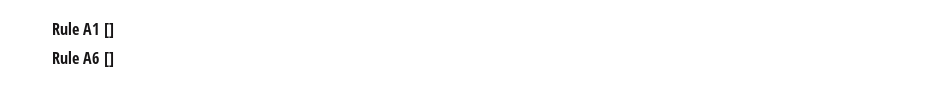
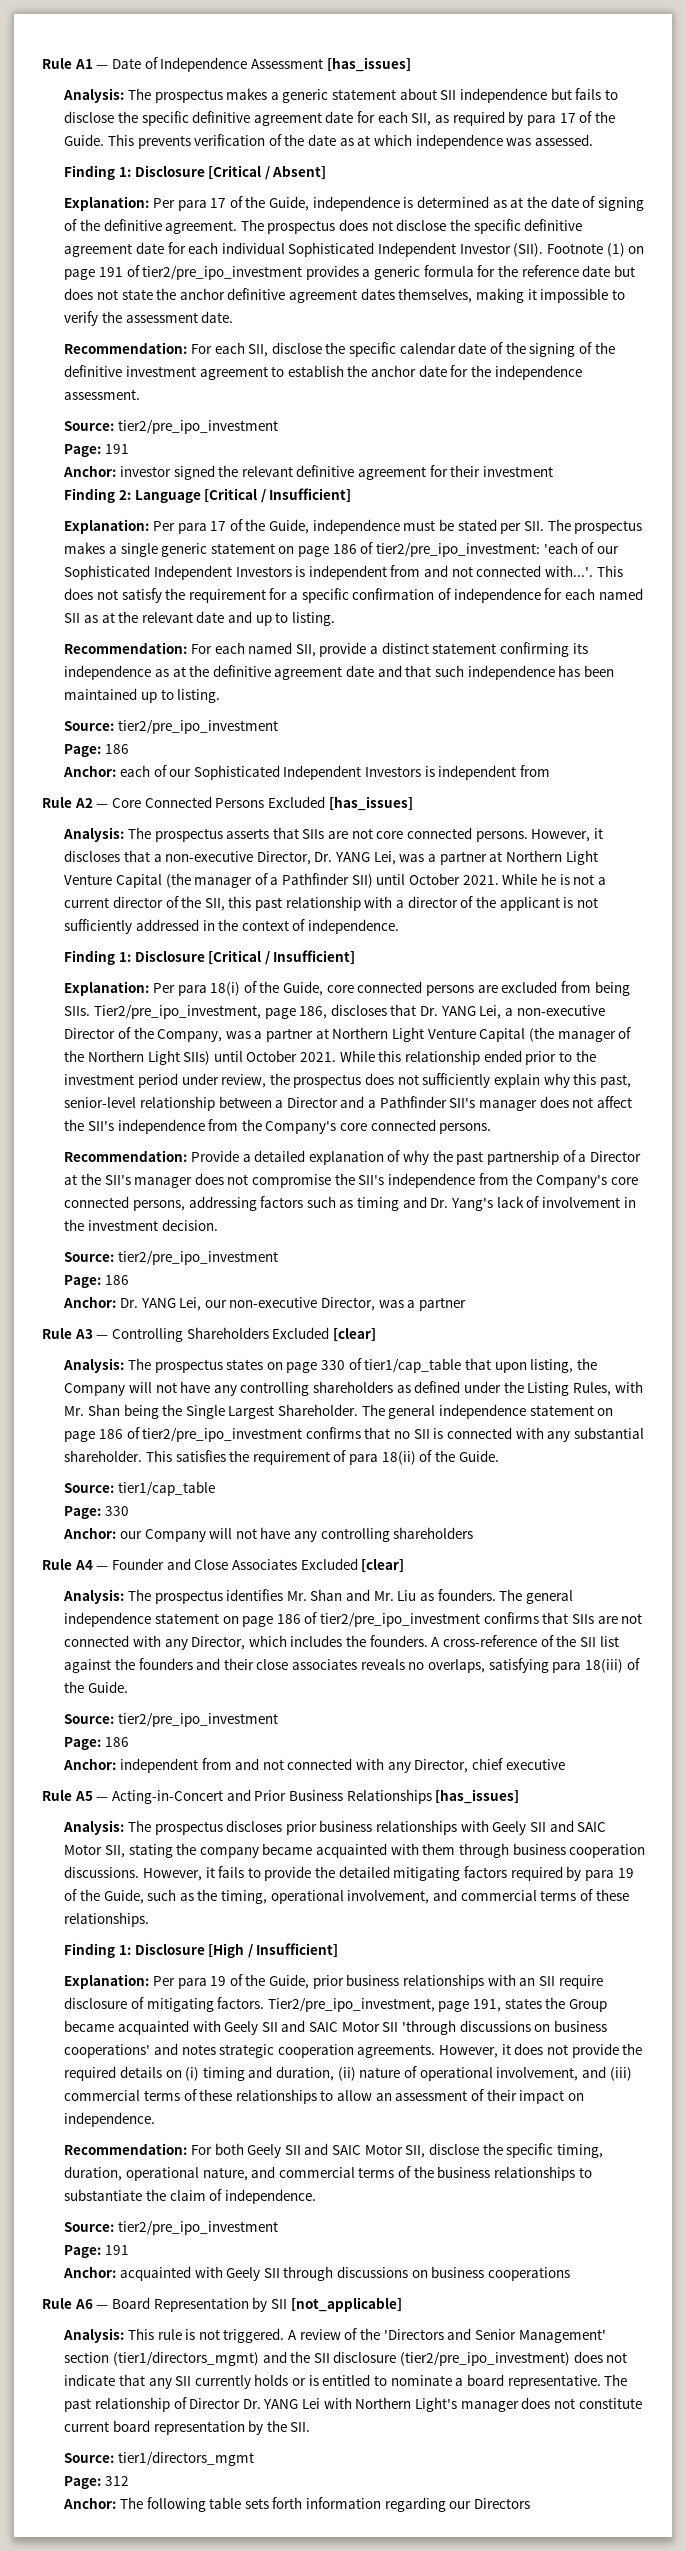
- Rule A1 []
- Rule A6 []
+ Rule A1 — Date of Independence Assessment [has_issues]
+ Analysis: The prospectus makes a generic statement about SII independence but fails to disclose the specific definitive agreement date for each SII, as required by para 17 of the Guide. This prevents verification of the date as at which independence was assessed.
+ Finding 1: Disclosure [Critical / Absent]
+ Explanation: Per para 17 of the Guide, independence is determined as at the date of signing of the definitive agreement. The prospectus does not disclose the specific definitive agreement date for each individual Sophisticated Independent Investor (SII). Footnote (1) on page 191 of tier2/pre_ipo_investment provides a generic formula for the reference date but does not state the anchor definitive agreement dates themselves, making it impossible to verify the assessment date.
+ Recommendation: For each SII, disclose the specific calendar date of the signing of the definitive investment agreement to establish the anchor date for the independence assessment.
+ Source: tier2/pre_ipo_investment
+ Page: 191
+ Anchor: investor signed the relevant definitive agreement for their investment
+ Finding 2: Language [Critical / Insufficient]
+ Explanation: Per para 17 of the Guide, independence must be stated per SII. The prospectus makes a single generic statement on page 186 of tier2/pre_ipo_investment: 'each of our Sophisticated Independent Investors is independent from and not connected with...'. This does not satisfy the requirement for a specific confirmation of independence for each named SII as at the relevant date and up to listing.
+ Recommendation: For each named SII, provide a distinct statement confirming its independence as at the definitive agreement date and that such independence has been maintained up to listing.
+ Source: tier2/pre_ipo_investment
+ Page: 186
+ Anchor: each of our Sophisticated Independent Investors is independent from
+ Rule A2 — Core Connected Persons Excluded [has_issues]
+ Analysis: The prospectus asserts that SIIs are not core connected persons. However, it discloses that a non-executive Director, Dr. YANG Lei, was a partner at Northern Light Venture Capital (the manager of a Pathfinder SII) until October 2021. While he is not a current director of the SII, this past relationship with a director of the applicant is not sufficiently addressed in the context of independence.
+ Finding 1: Disclosure [Critical / Insufficient]
+ Explanation: Per para 18(i) of the Guide, core connected persons are excluded from being SIIs. Tier2/pre_ipo_investment, page 186, discloses that Dr. YANG Lei, a non-executive Director of the Company, was a partner at Northern Light Venture Capital (the manager of the Northern Light SIIs) until October 2021. While this relationship ended prior to the investment period under review, the prospectus does not sufficiently explain why this past, senior-level relationship between a Director and a Pathfinder SII's manager does not affect the SII's independence from the Company's core connected persons.
+ Recommendation: Provide a detailed explanation of why the past partnership of a Director at the SII's manager does not compromise the SII's independence from the Company's core connected persons, addressing factors such as timing and Dr. Yang's lack of involvement in the investment decision.
+ Source: tier2/pre_ipo_investment
+ Page: 186
+ Anchor: Dr. YANG Lei, our non-executive Director, was a partner
+ Rule A3 — Controlling Shareholders Excluded [clear]
+ Analysis: The prospectus states on page 330 of tier1/cap_table that upon listing, the Company will not have any controlling shareholders as defined under the Listing Rules, with Mr. Shan being the Single Largest Shareholder. The general independence statement on page 186 of tier2/pre_ipo_investment confirms that no SII is connected with any substantial shareholder. This satisfies the requirement of para 18(ii) of the Guide.
+ Source: tier1/cap_table
+ Page: 330
+ Anchor: our Company will not have any controlling shareholders
+ Rule A4 — Founder and Close Associates Excluded [clear]
+ Analysis: The prospectus identifies Mr. Shan and Mr. Liu as founders. The general independence statement on page 186 of tier2/pre_ipo_investment confirms that SIIs are not connected with any Director, which includes the founders. A cross-reference of the SII list against the founders and their close associates reveals no overlaps, satisfying para 18(iii) of the Guide.
+ Source: tier2/pre_ipo_investment
+ Page: 186
+ Anchor: independent from and not connected with any Director, chief executive
+ Rule A5 — Acting-in-Concert and Prior Business Relationships [has_issues]
+ Analysis: The prospectus discloses prior business relationships with Geely SII and SAIC Motor SII, stating the company became acquainted with them through business cooperation discussions. However, it fails to provide the detailed mitigating factors required by para 19 of the Guide, such as the timing, operational involvement, and commercial terms of these relationships.
+ Finding 1: Disclosure [High / Insufficient]
+ Explanation: Per para 19 of the Guide, prior business relationships with an SII require disclosure of mitigating factors. Tier2/pre_ipo_investment, page 191, states the Group became acquainted with Geely SII and SAIC Motor SII 'through discussions on business cooperations' and notes strategic cooperation agreements. However, it does not provide the required details on (i) timing and duration, (ii) nature of operational involvement, and (iii) commercial terms of these relationships to allow an assessment of their impact on independence.
+ Recommendation: For both Geely SII and SAIC Motor SII, disclose the specific timing, duration, operational nature, and commercial terms of the business relationships to substantiate the claim of independence.
+ Source: tier2/pre_ipo_investment
+ Page: 191
+ Anchor: acquainted with Geely SII through discussions on business cooperations
+ Rule A6 — Board Representation by SII [not_applicable]
+ Analysis: This rule is not triggered. A review of the 'Directors and Senior Management' section (tier1/directors_mgmt) and the SII disclosure (tier2/pre_ipo_investment) does not indicate that any SII currently holds or is entitled to nominate a board representative. The past relationship of Director Dr. YANG Lei with Northern Light's manager does not constitute current board representation by the SII.
+ Source: tier1/directors_mgmt
+ Page: 312
+ Anchor: The following table sets forth information regarding our Directors

